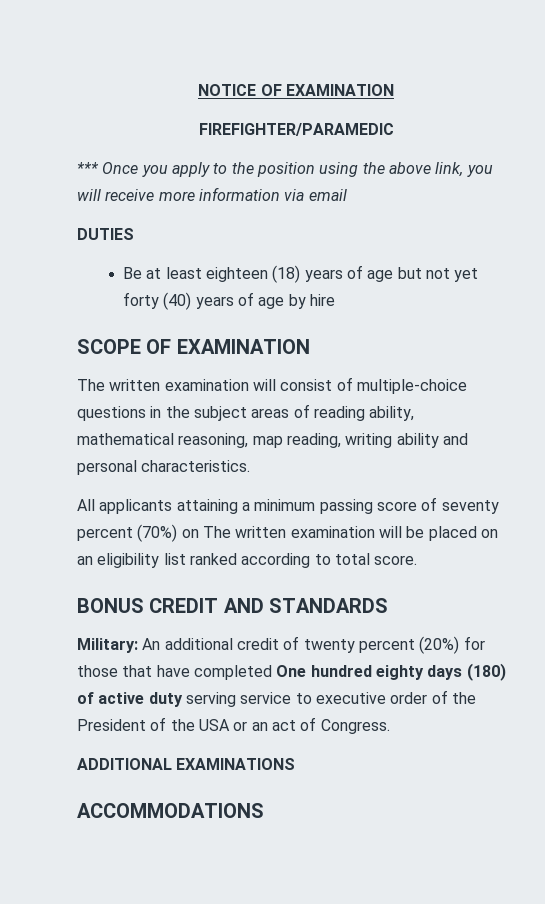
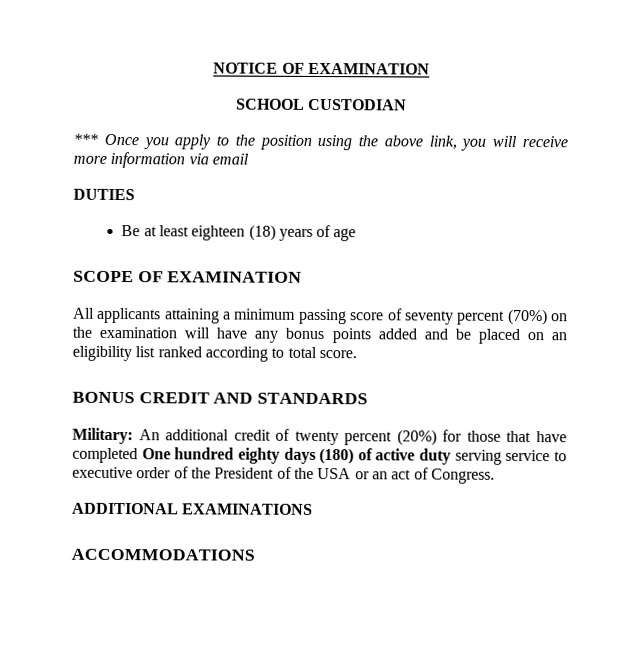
- FIREFIGHTER/PARAMEDIC
+ SCHOOL CUSTODIAN
- Be at least eighteen (18) years of age but not yet forty (40) years of age by hire
+ Be at least eighteen (18) years of age
  SCOPE OF EXAMINATION
- The written examination will consist of multiple-choice questions in the subject areas of reading ability, mathematical reasoning, map reading, writing ability and personal characteristics.
- All applicants attaining a minimum passing score of seventy percent (70%) on The written examination will be placed on an eligibility list ranked according to total score.
+ All applicants attaining a minimum passing score of seventy percent (70%) on the examination will have any bonus points added and be placed on an eligibility list ranked according to total score.

